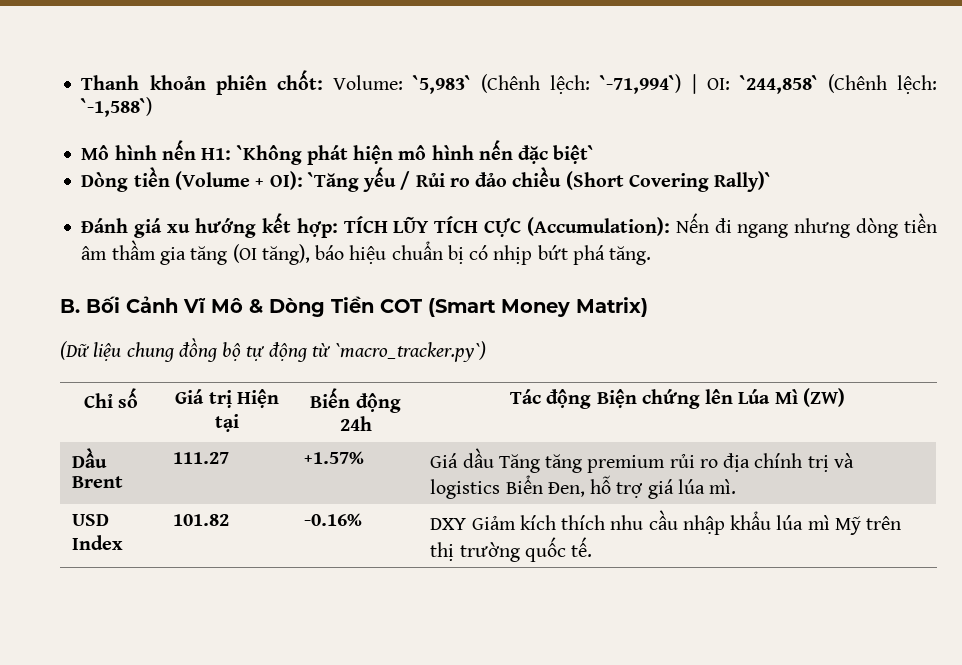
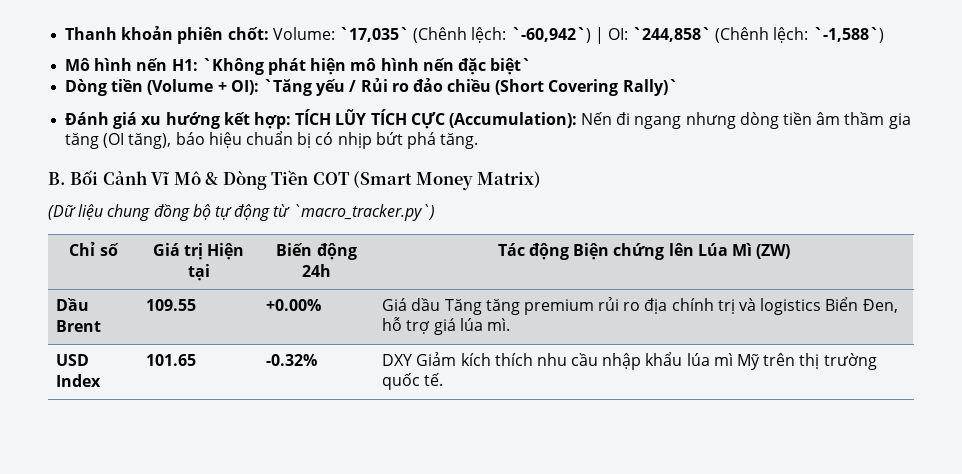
- Thanh khoản phiên chốt: Volume: `5,983` (Chênh lệch: `-71,994`) | OI: `244,858` (Chênh lệch: `-1,588`)
+ Thanh khoản phiên chốt: Volume: `17,035` (Chênh lệch: `-60,942`) | OI: `244,858` (Chênh lệch: `-1,588`)
- Dầu Brent | 111.27 | +1.57% | Giá dầu Tăng tăng premium rủi ro địa chính trị và logistics Biển Đen, hỗ trợ giá lúa mì.
+ Dầu Brent | 109.55 | +0.00% | Giá dầu Tăng tăng premium rủi ro địa chính trị và logistics Biển Đen, hỗ trợ giá lúa mì.
- USD Index | 101.82 | -0.16% | DXY Giảm kích thích nhu cầu nhập khẩu lúa mì Mỹ trên thị trường quốc tế.
+ USD Index | 101.65 | -0.32% | DXY Giảm kích thích nhu cầu nhập khẩu lúa mì Mỹ trên thị trường quốc tế.

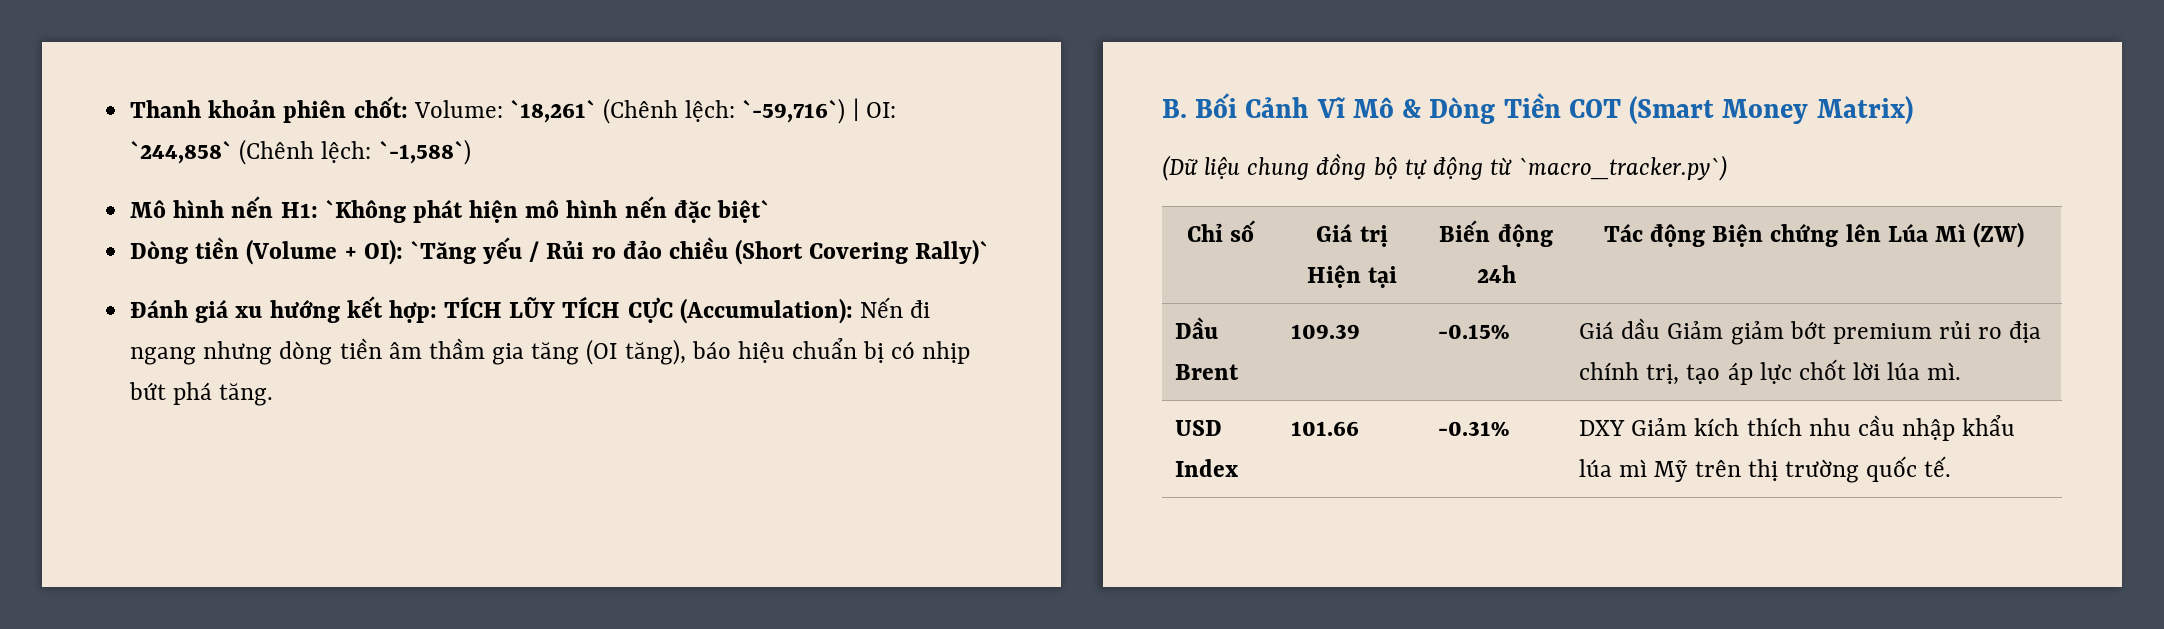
- Thanh khoản phiên chốt: Volume: `17,035` (Chênh lệch: `-60,942`) | OI: `244,858` (Chênh lệch: `-1,588`)
+ Thanh khoản phiên chốt: Volume: `18,261` (Chênh lệch: `-59,716`) | OI: `244,858` (Chênh lệch: `-1,588`)
- Dầu Brent | 109.55 | +0.00% | Giá dầu Tăng tăng premium rủi ro địa chính trị và logistics Biển Đen, hỗ trợ giá lúa mì.
+ Dầu Brent | 109.39 | -0.15% | Giá dầu Giảm giảm bớt premium rủi ro địa chính trị, tạo áp lực chốt lời lúa mì.
- USD Index | 101.65 | -0.32% | DXY Giảm kích thích nhu cầu nhập khẩu lúa mì Mỹ trên thị trường quốc tế.
+ USD Index | 101.66 | -0.31% | DXY Giảm kích thích nhu cầu nhập khẩu lúa mì Mỹ trên thị trường quốc tế.

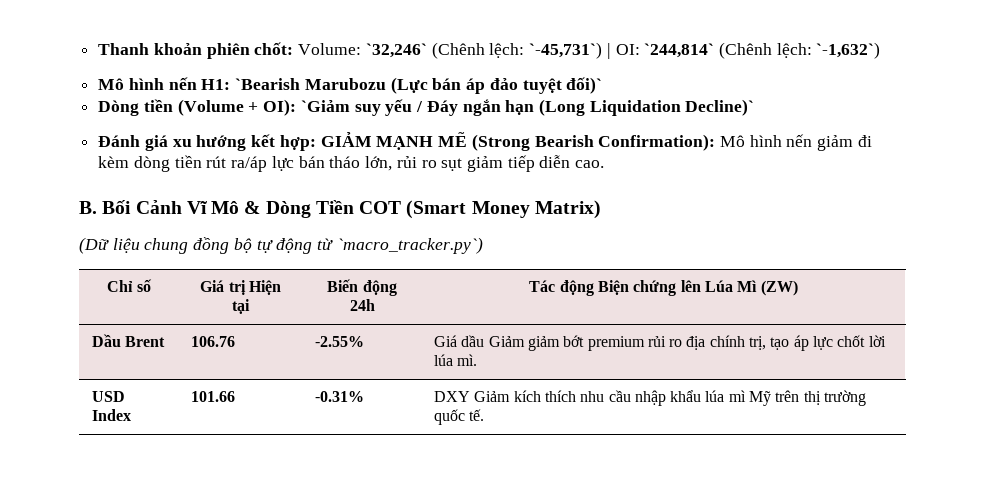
- Thanh khoản phiên chốt: Volume: `18,261` (Chênh lệch: `-59,716`) | OI: `244,858` (Chênh lệch: `-1,588`)
+ Thanh khoản phiên chốt: Volume: `32,246` (Chênh lệch: `-45,731`) | OI: `244,814` (Chênh lệch: `-1,632`)
- Mô hình nến H1: `Không phát hiện mô hình nến đặc biệt`
+ Mô hình nến H1: `Bearish Marubozu (Lực bán áp đảo tuyệt đối)`
- Dòng tiền (Volume + OI): `Tăng yếu / Rủi ro đảo chiều (Short Covering Rally)`
+ Dòng tiền (Volume + OI): `Giảm suy yếu / Đáy ngắn hạn (Long Liquidation Decline)`
- Đánh giá xu hướng kết hợp: TÍCH LŨY TÍCH CỰC (Accumulation): Nến đi ngang nhưng dòng tiền âm thầm gia tăng (OI tăng), báo hiệu chuẩn bị có nhịp bứt phá tăng.
+ Đánh giá xu hướng kết hợp: GIẢM MẠNH MẼ (Strong Bearish Confirmation): Mô hình nến giảm đi kèm dòng tiền rút ra/áp lực bán tháo lớn, rủi ro sụt giảm tiếp diễn cao.
- Dầu Brent | 109.39 | -0.15% | Giá dầu Giảm giảm bớt premium rủi ro địa chính trị, tạo áp lực chốt lời lúa mì.
+ Dầu Brent | 106.76 | -2.55% | Giá dầu Giảm giảm bớt premium rủi ro địa chính trị, tạo áp lực chốt lời lúa mì.

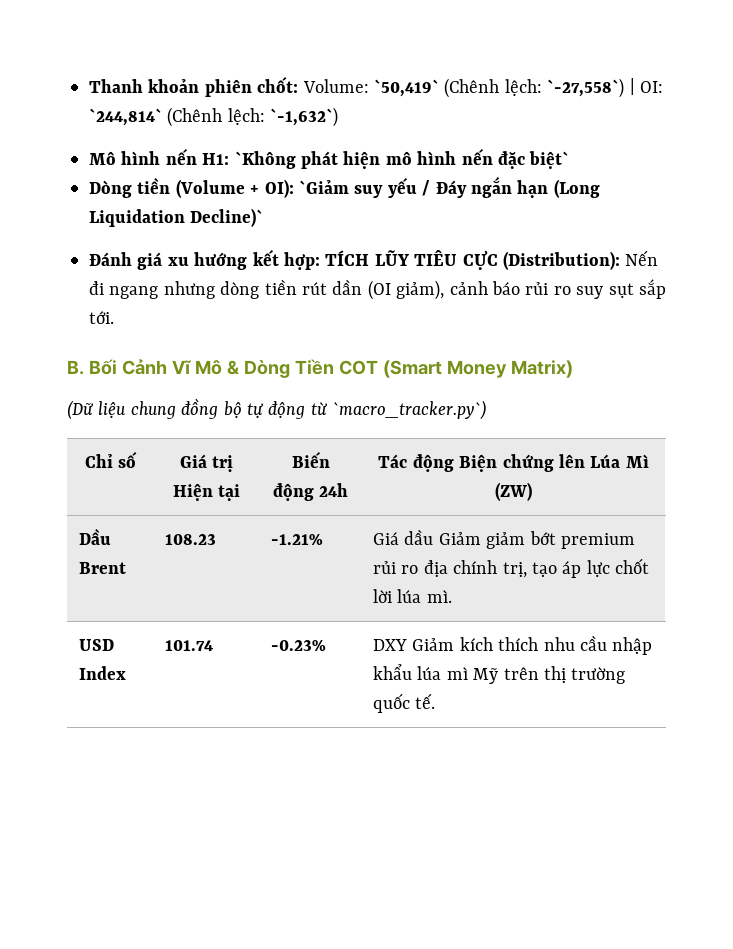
- Thanh khoản phiên chốt: Volume: `32,246` (Chênh lệch: `-45,731`) | OI: `244,814` (Chênh lệch: `-1,632`)
+ Thanh khoản phiên chốt: Volume: `50,419` (Chênh lệch: `-27,558`) | OI: `244,814` (Chênh lệch: `-1,632`)
- Mô hình nến H1: `Bearish Marubozu (Lực bán áp đảo tuyệt đối)`
+ Mô hình nến H1: `Không phát hiện mô hình nến đặc biệt`
- Đánh giá xu hướng kết hợp: GIẢM MẠNH MẼ (Strong Bearish Confirmation): Mô hình nến giảm đi kèm dòng tiền rút ra/áp lực bán tháo lớn, rủi ro sụt giảm tiếp diễn cao.
+ Đánh giá xu hướng kết hợp: TÍCH LŨY TIÊU CỰC (Distribution): Nến đi ngang nhưng dòng tiền rút dần (OI giảm), cảnh báo rủi ro suy sụt sắp tới.
- Dầu Brent | 106.76 | -2.55% | Giá dầu Giảm giảm bớt premium rủi ro địa chính trị, tạo áp lực chốt lời lúa mì.
+ Dầu Brent | 108.23 | -1.21% | Giá dầu Giảm giảm bớt premium rủi ro địa chính trị, tạo áp lực chốt lời lúa mì.
- USD Index | 101.66 | -0.31% | DXY Giảm kích thích nhu cầu nhập khẩu lúa mì Mỹ trên thị trường quốc tế.
+ USD Index | 101.74 | -0.23% | DXY Giảm kích thích nhu cầu nhập khẩu lúa mì Mỹ trên thị trường quốc tế.

